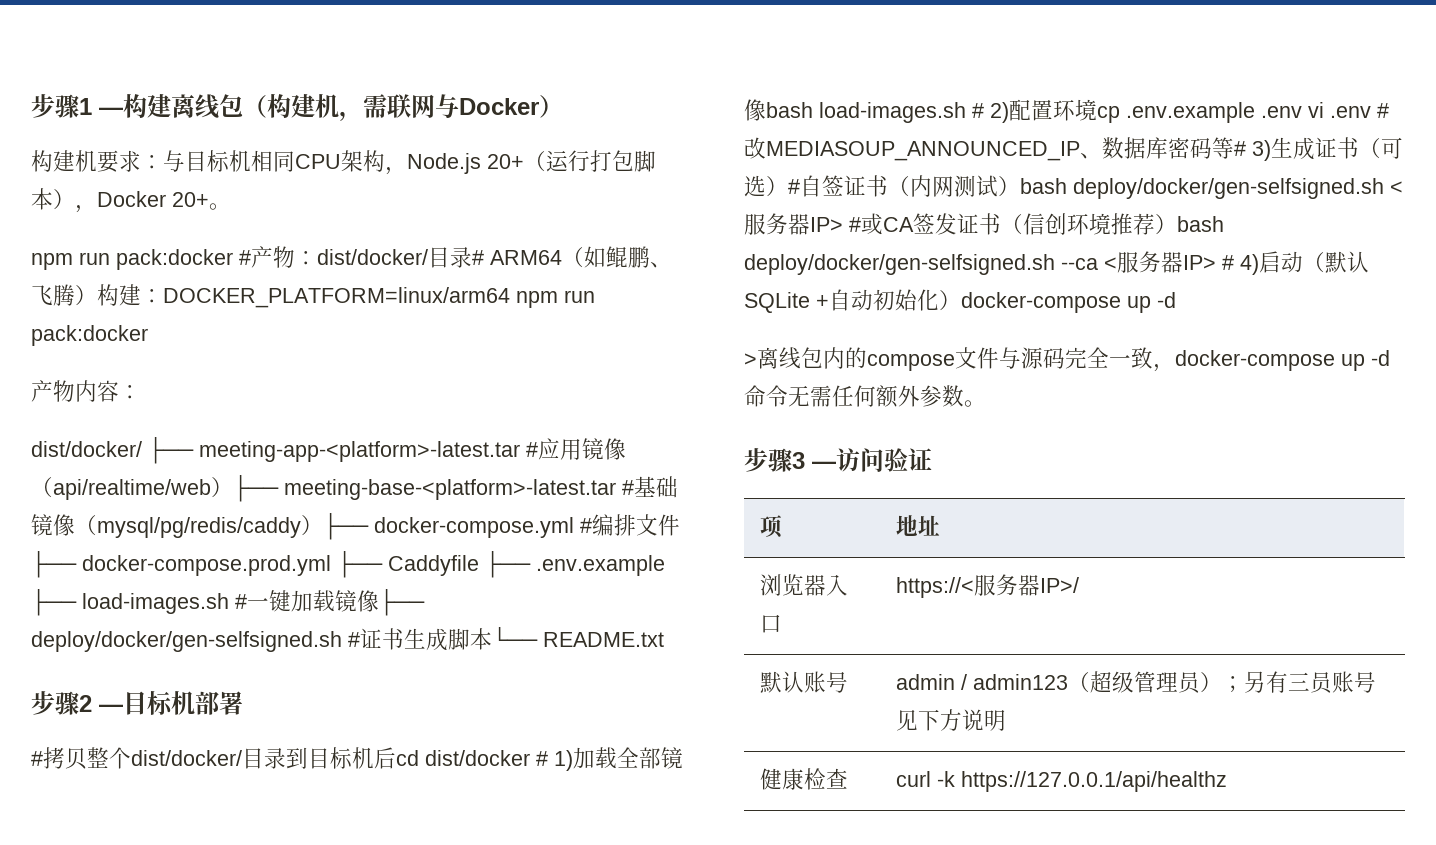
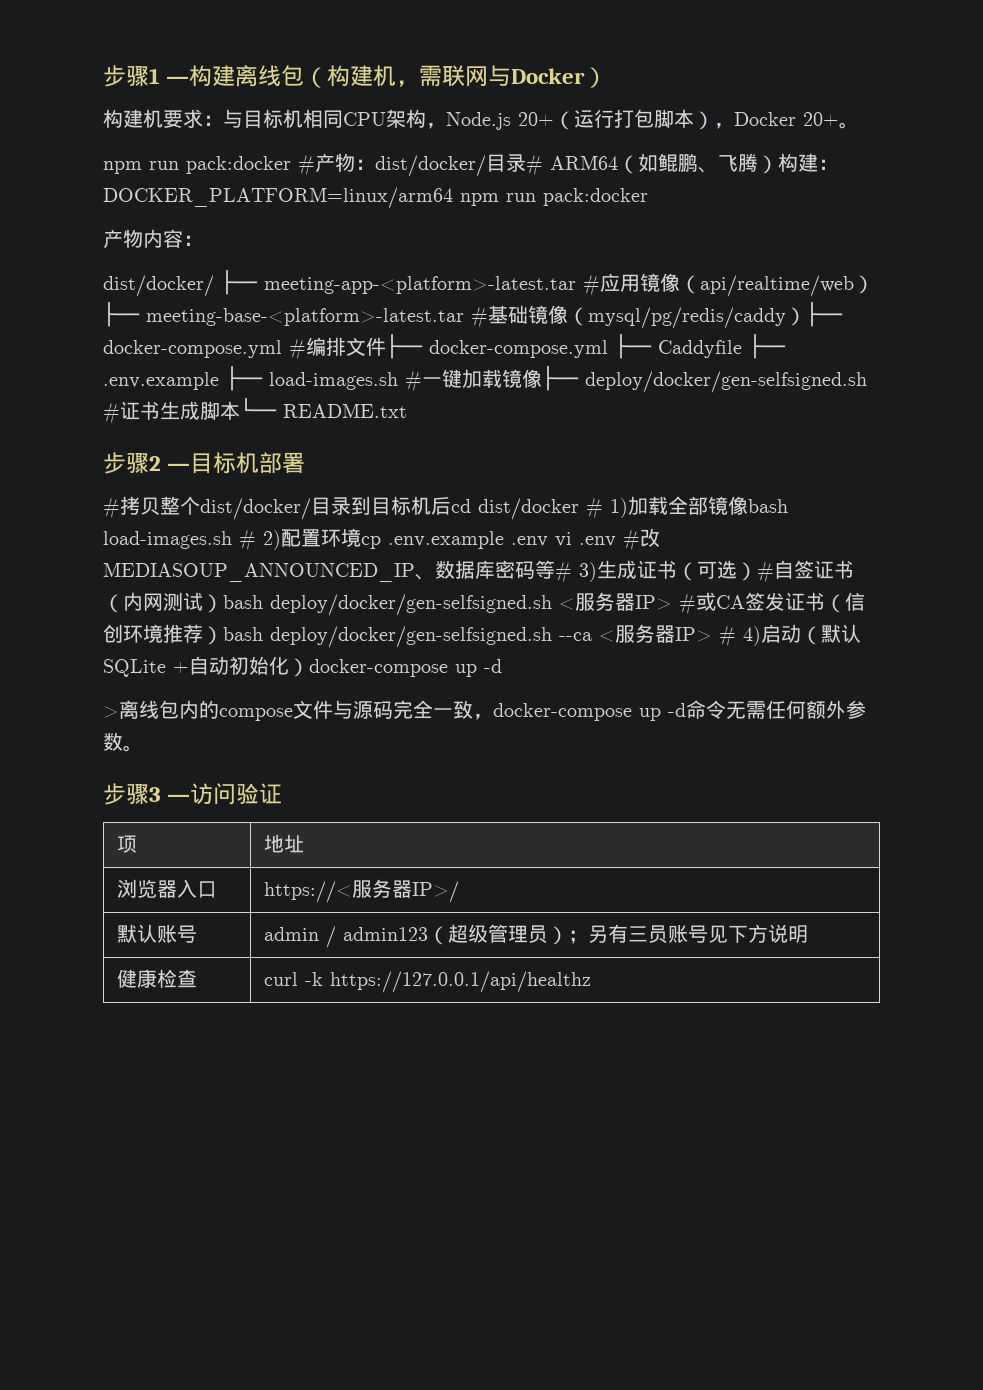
- dist/docker/ ├── meeting-app-<platform>-latest.tar #应用镜像（api/realtime/web）├── meeting-base-<platform>-latest.tar #基础镜像（mysql/pg/redis/caddy）├── docker-compose.yml #编排文件├── docker-compose.prod.yml ├── Caddyfile ├── .env.example ├── load-images.sh #一键加载镜像├── deploy/docker/gen-selfsigned.sh #证书生成脚本└── README.txt
+ dist/docker/ ├── meeting-app-<platform>-latest.tar #应用镜像（api/realtime/web）├── meeting-base-<platform>-latest.tar #基础镜像（mysql/pg/redis/caddy）├── docker-compose.yml #编排文件├── docker-compose.yml ├── Caddyfile ├── .env.example ├── load-images.sh #一键加载镜像├── deploy/docker/gen-selfsigned.sh #证书生成脚本└── README.txt

